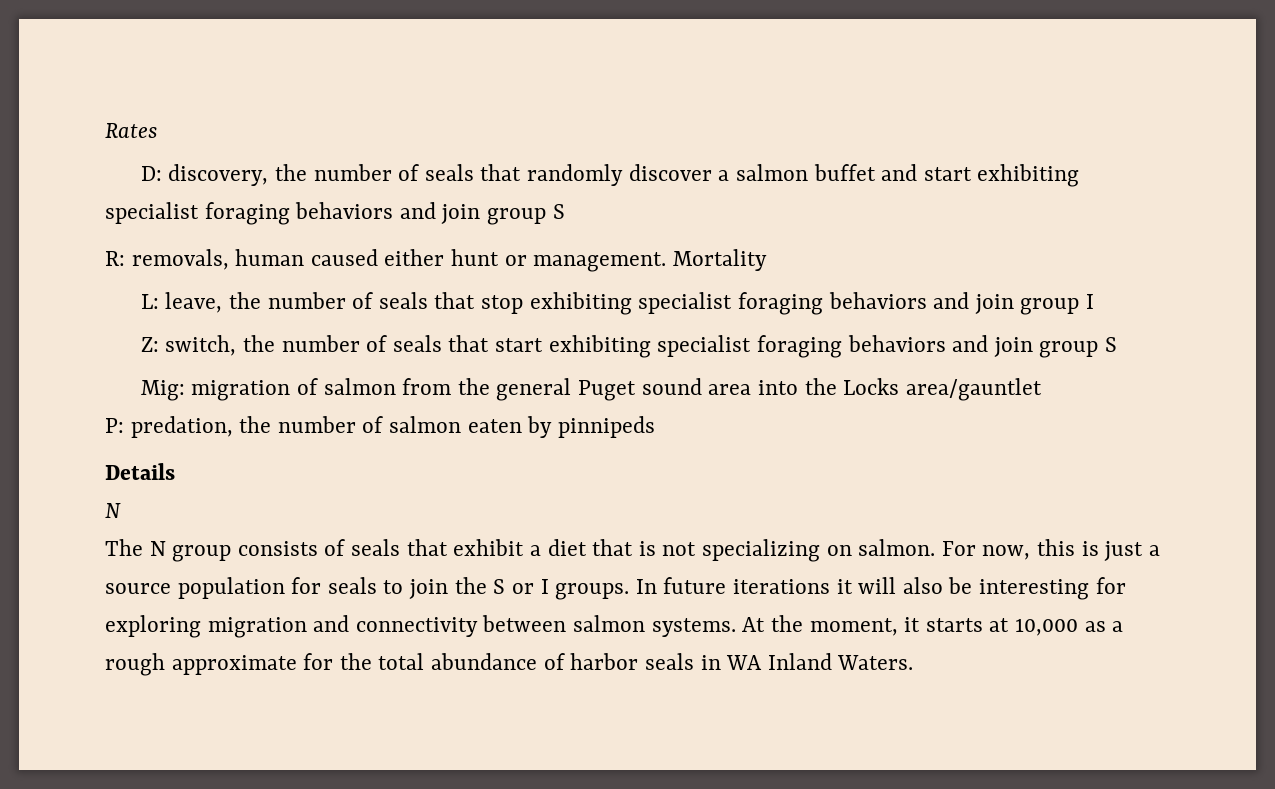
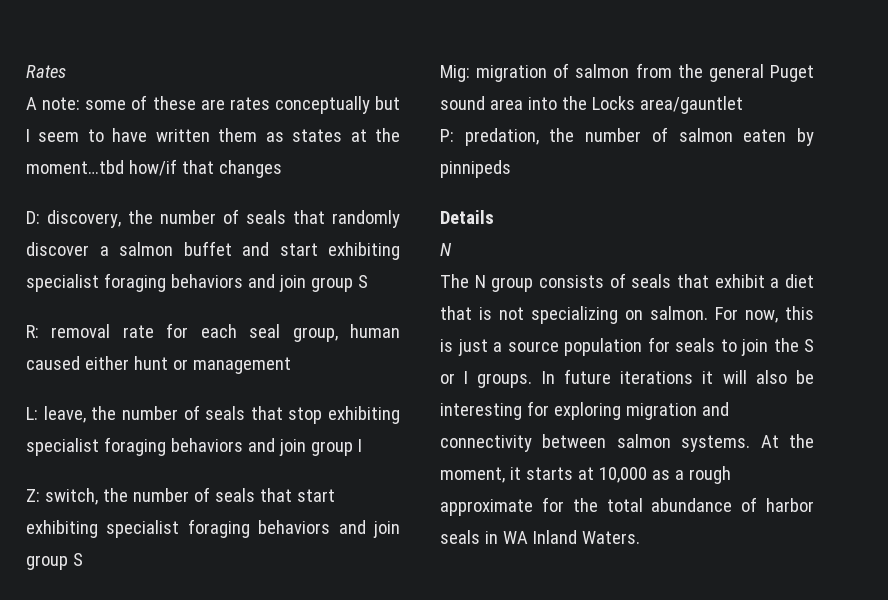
+ A note: some of these are rates conceptually but I seem to have written them as states at the moment…tbd how/if that changes
- R: removals, human caused either hunt or management. Mortality
+ R: removal rate for each seal group, human caused either hunt or management

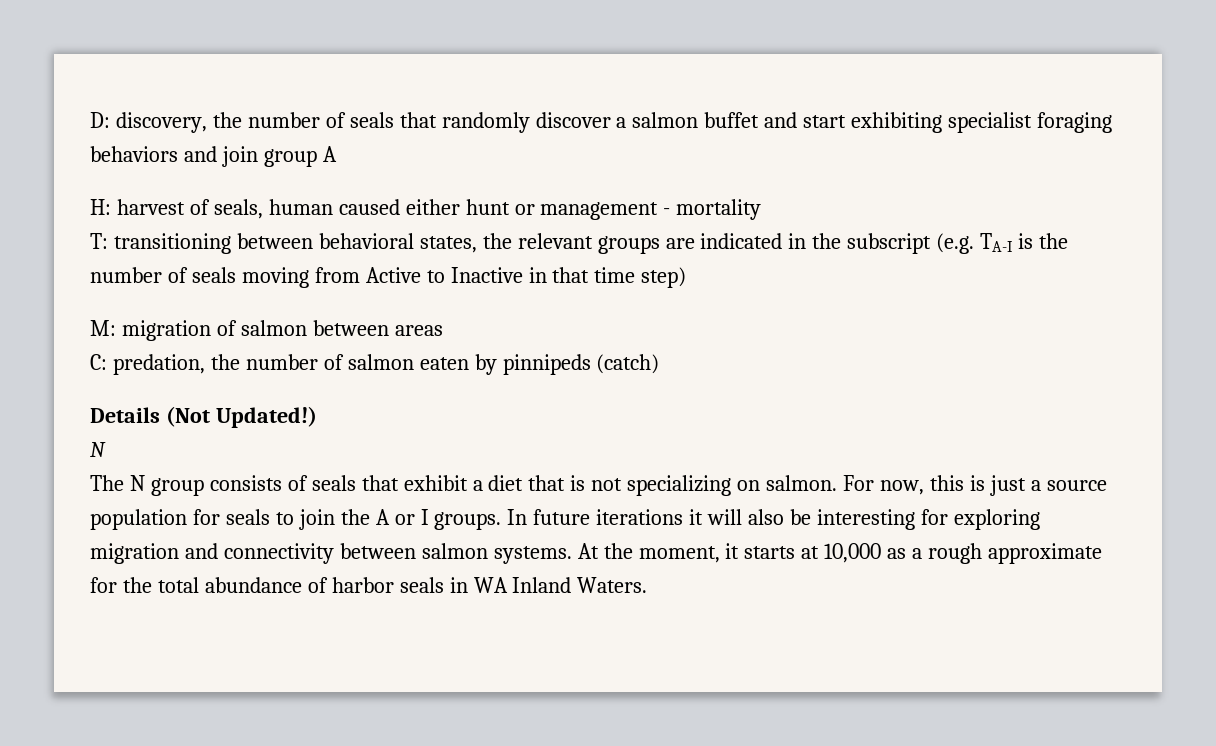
- Rates
- A note: some of these are rates conceptually but I seem to have written them as states at the moment…tbd how/if that changes
- D: discovery, the number of seals that randomly discover a salmon buffet and start exhibiting specialist foraging behaviors and join group S
- R: removal rate for each seal group, human caused either hunt or management
- L: leave, the number of seals that stop exhibiting specialist foraging behaviors and join group I
- Z: switch, the number of seals that start exhibiting specialist foraging behaviors and join group S
- Mig: migration of salmon from the general Puget sound area into the Locks area/gauntlet
- P: predation, the number of salmon eaten by pinnipeds
+ D: discovery, the number of seals that randomly discover a salmon buffet and start exhibiting specialist foraging behaviors and join group A
+ H: harvest of seals, human caused either hunt or management - mortality
+ T: transitioning between behavioral states, the relevant groups are indicated in the subscript (e.g. TA-I is the number of seals moving from Active to Inactive in that time step)
+ M: migration of salmon between areas
+ C: predation, the number of salmon eaten by pinnipeds (catch)
- Details
+ Details (Not Updated!)
- For now, this is just a source population for seals to join the S or I groups.
+ For now, this is just a source population for seals to join the A or I groups.

